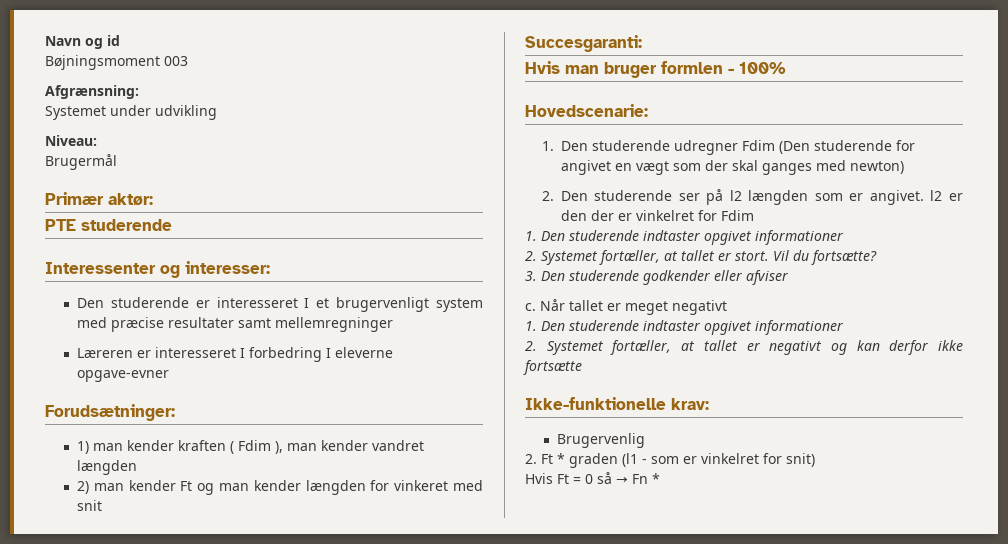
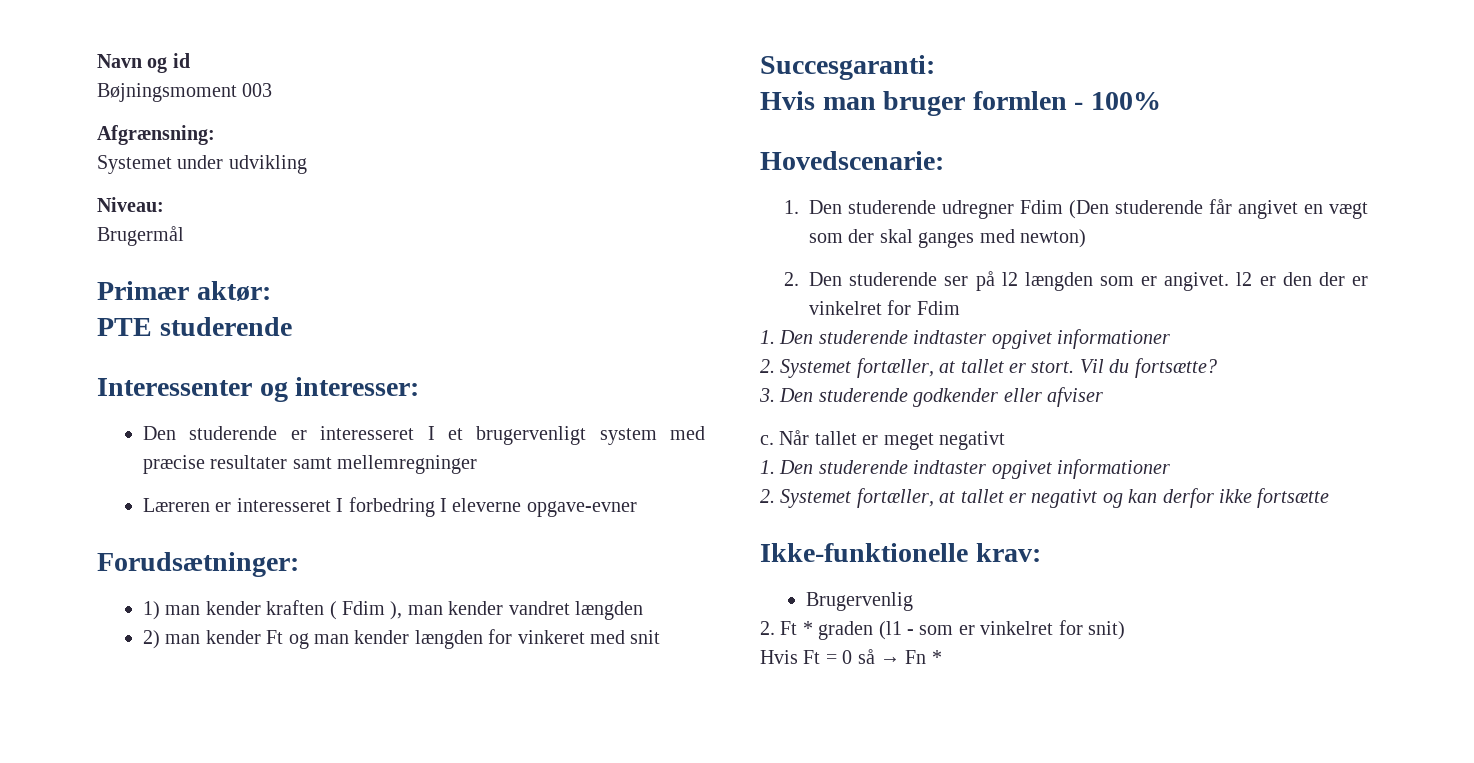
- 1. Den studerende udregner Fdim (Den studerende for angivet en vægt som der skal ganges med newton)
+ 1. Den studerende udregner Fdim (Den studerende får angivet en vægt som der skal ganges med newton)

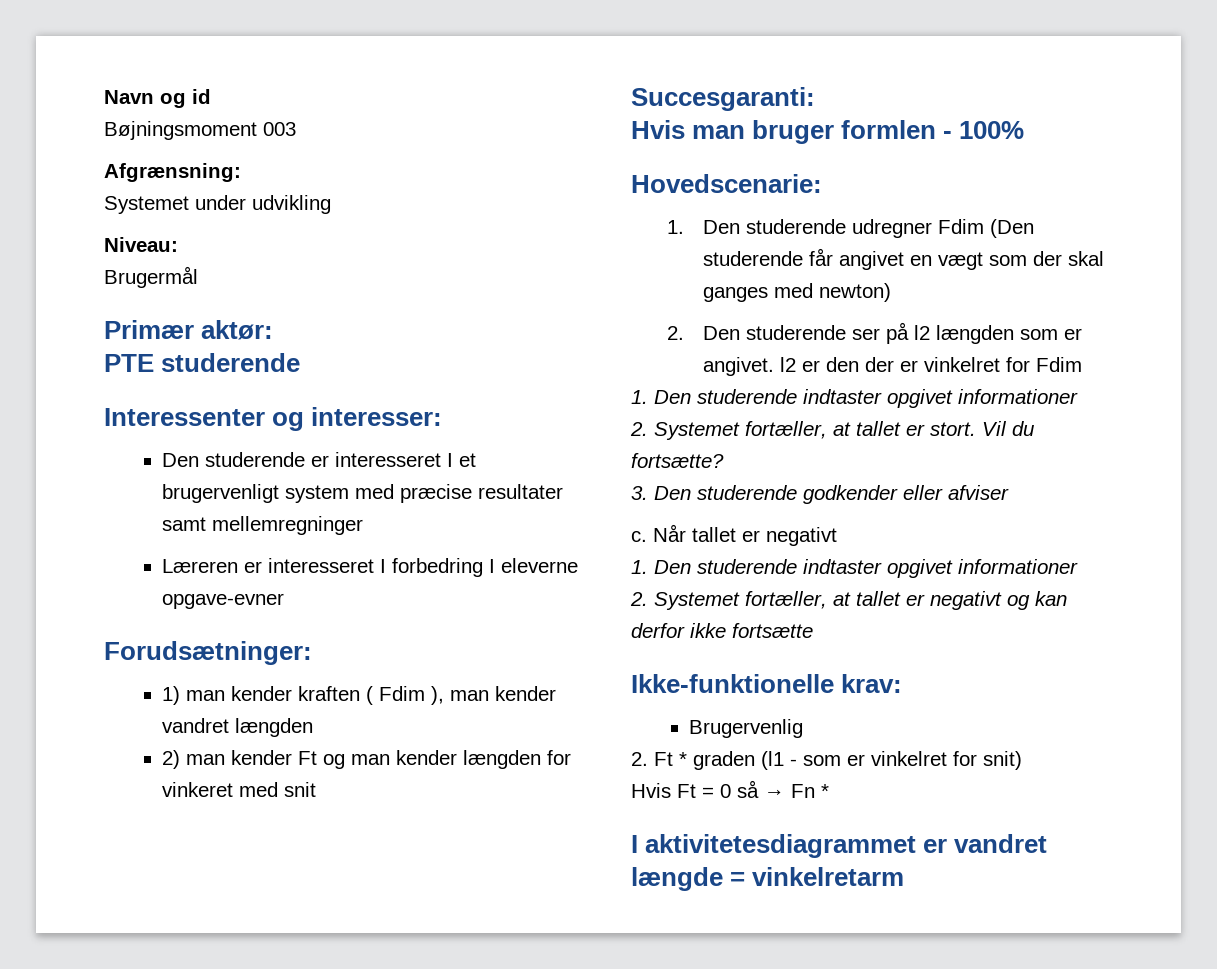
- Når tallet er meget negativt
+ Når tallet er negativt
+ I aktivitetesdiagrammet er vandret længde = vinkelretarm

